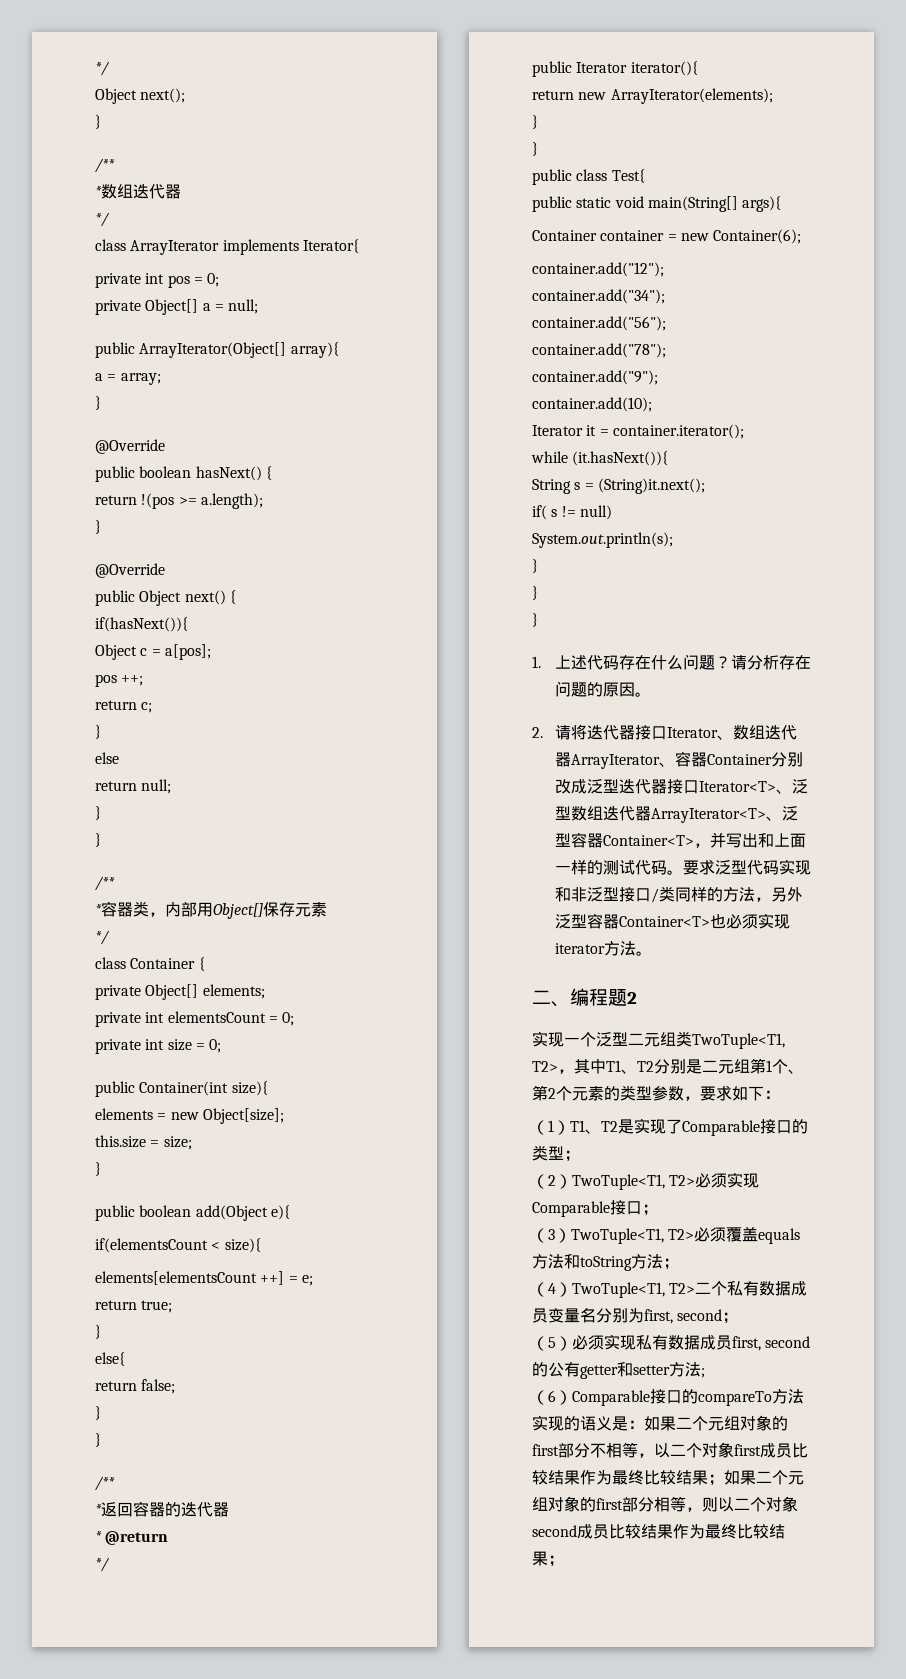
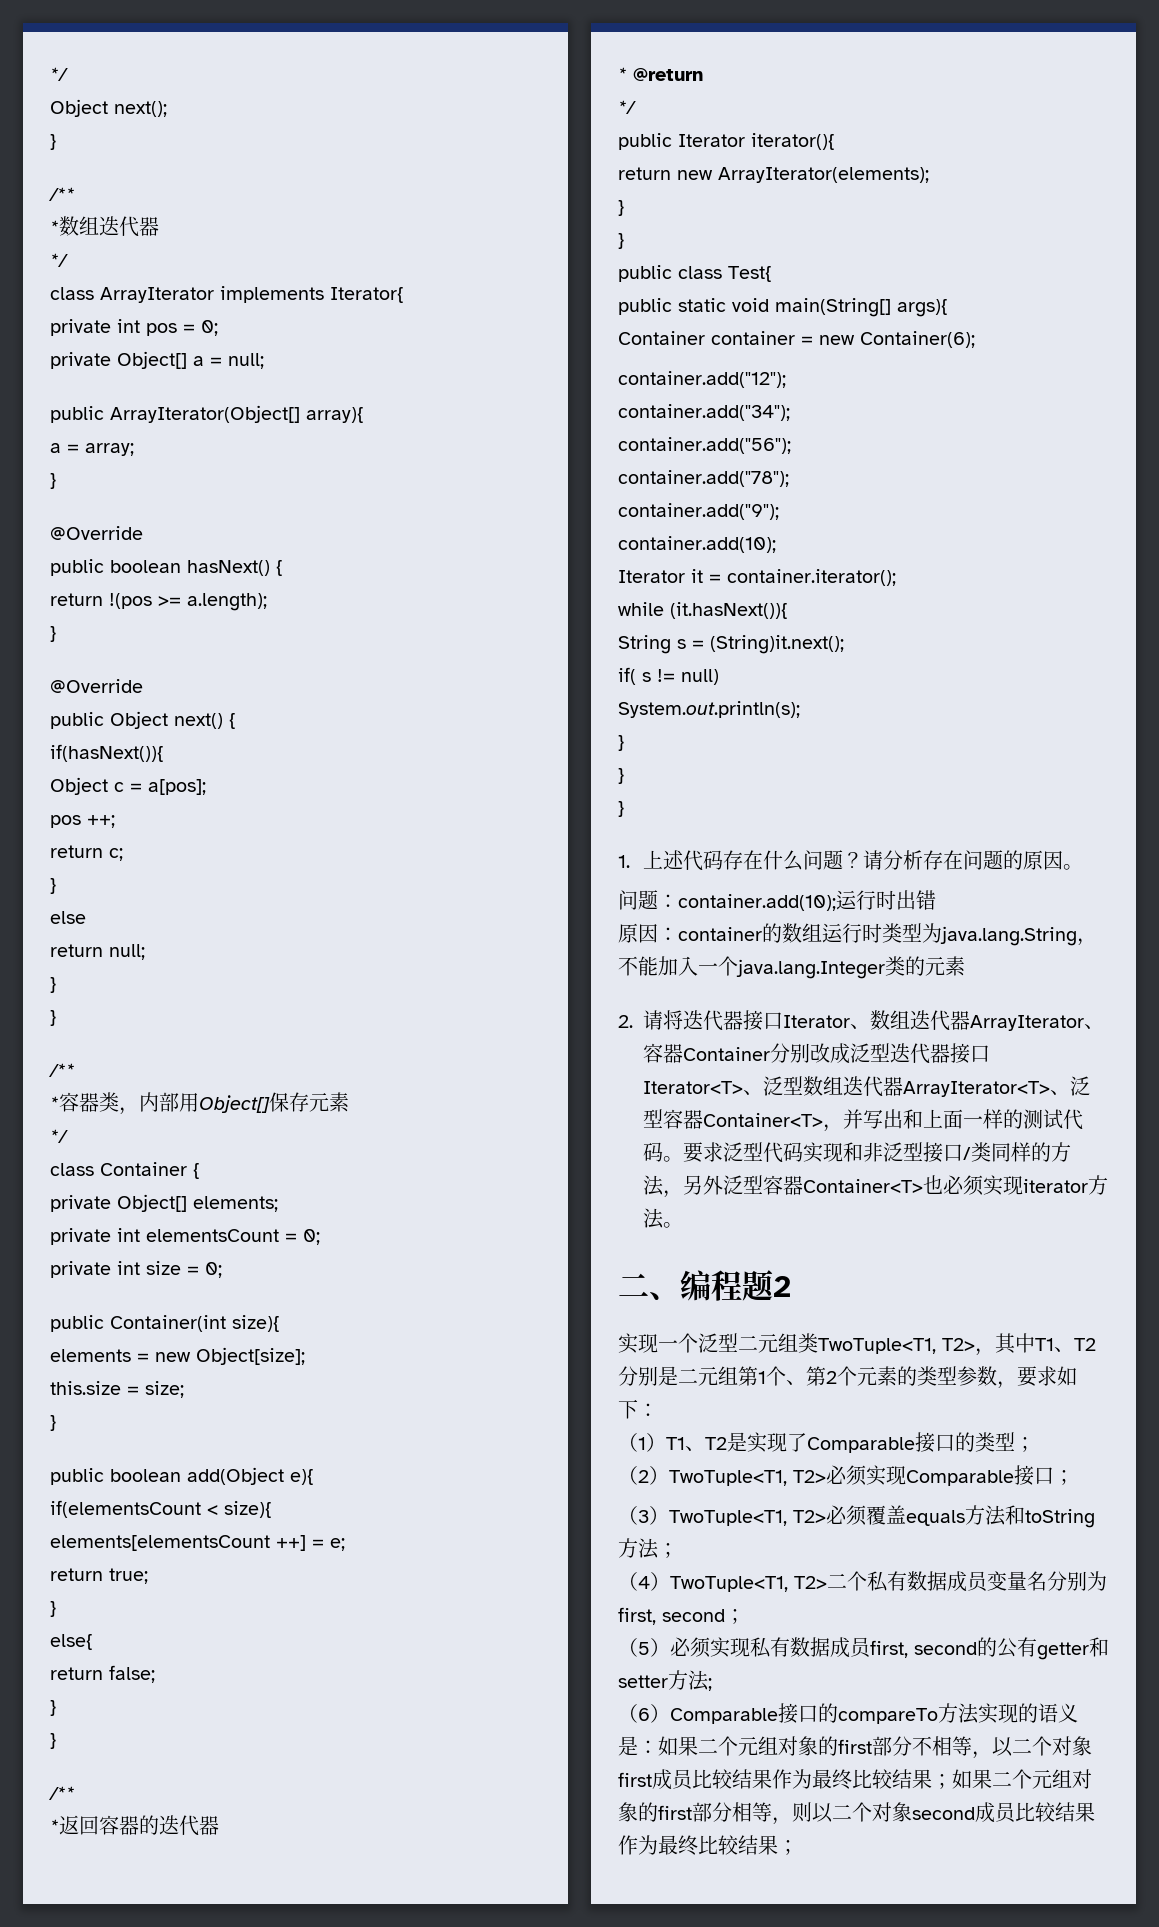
+ 问题：container.add(10);运行时出错
+ 原因：container的数组运行时类型为java.lang.String，不能加入一个java.lang.Integer类的元素

